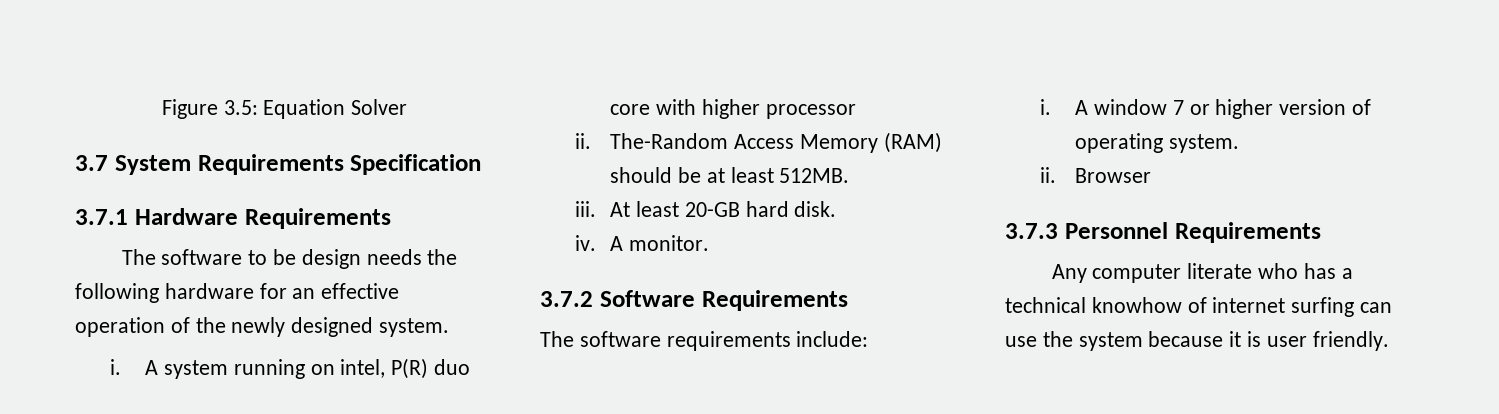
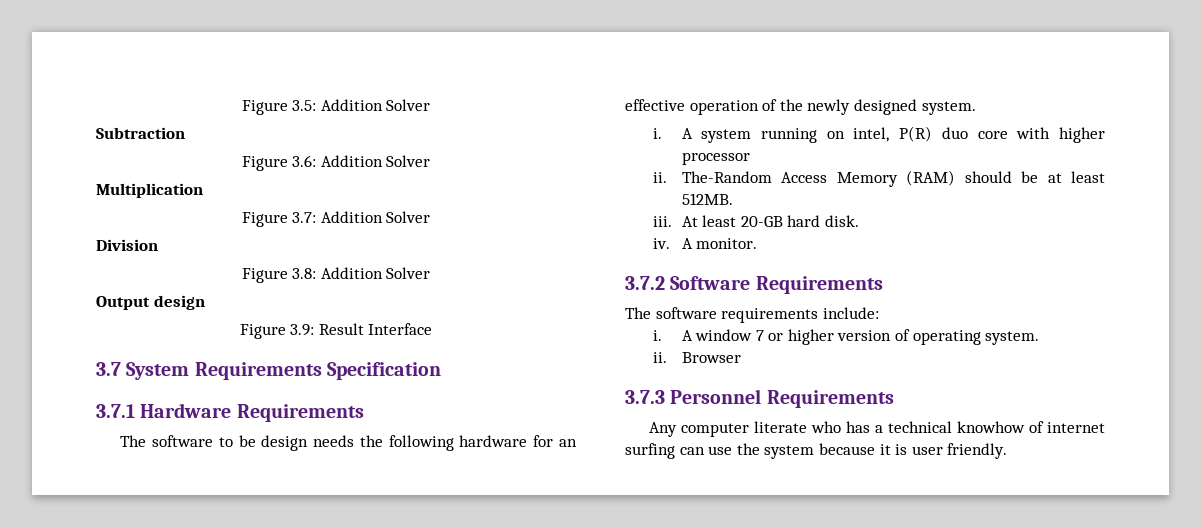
- Figure 3.5: Equation Solver
+ Figure 3.5: Addition Solver
+ Subtraction
+ Figure 3.6: Addition Solver
+ Multiplication
+ Figure 3.7: Addition Solver
+ Division
+ Figure 3.8: Addition Solver
+ Output design
+ Figure 3.9: Result Interface

